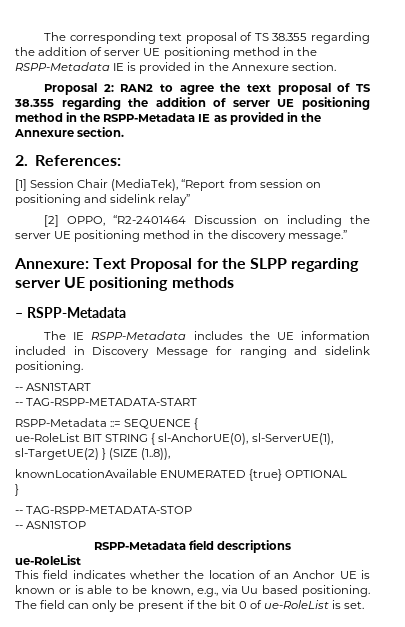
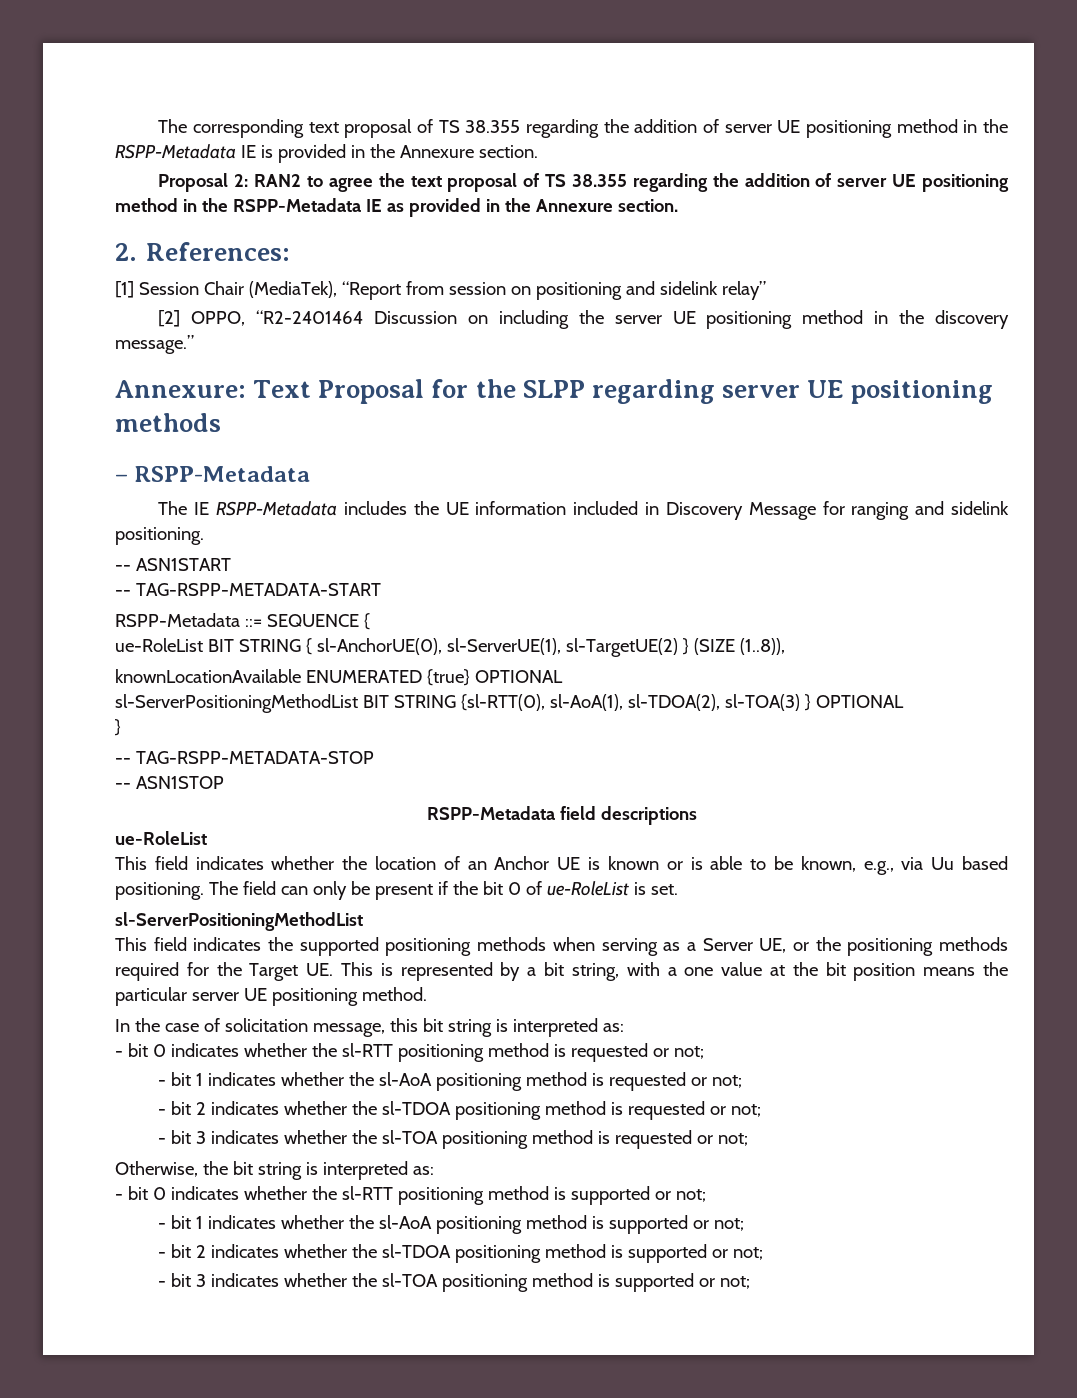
+ sl-ServerPositioningMethodList BIT STRING {sl-RTT(0), sl-AoA(1), sl-TDOA(2), sl-TOA(3) } OPTIONAL
  The field can only be present if the bit 0 of ue-RoleList is set.
+ sl-ServerPositioningMethodList
+ This field indicates the supported positioning methods when serving as a Server UE, or the positioning methods required for the Target UE. This is represented by a bit string, with a one value at the bit position means the particular server UE positioning method.
+ In the case of solicitation message, this bit string is interpreted as:
+ - bit 0 indicates whether the sl-RTT positioning method is requested or not;
+ - bit 1 indicates whether the sl-AoA positioning method is requested or not;
+ - bit 2 indicates whether the sl-TDOA positioning method is requested or not;
+ - bit 3 indicates whether the sl-TOA positioning method is requested or not;
+ Otherwise, the bit string is interpreted as:
+ - bit 0 indicates whether the sl-RTT positioning method is supported or not;
+ - bit 1 indicates whether the sl-AoA positioning method is supported or not;
+ - bit 2 indicates whether the sl-TDOA positioning method is supported or not;
+ - bit 3 indicates whether the sl-TOA positioning method is supported or not;

